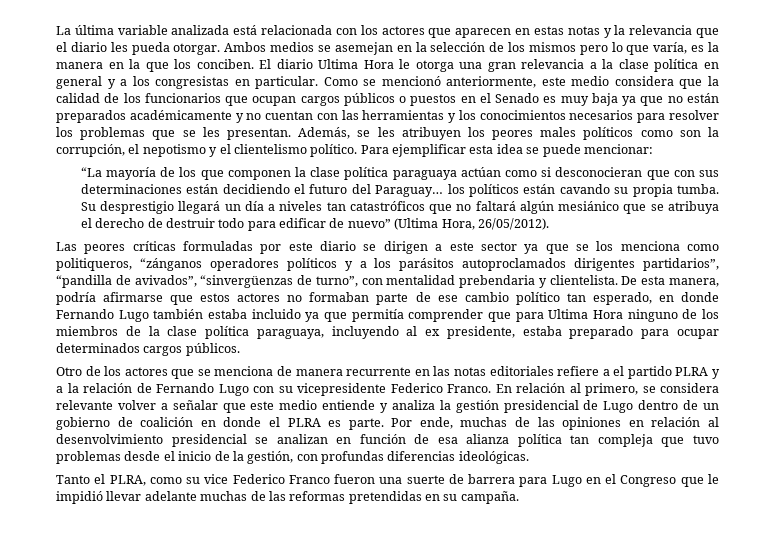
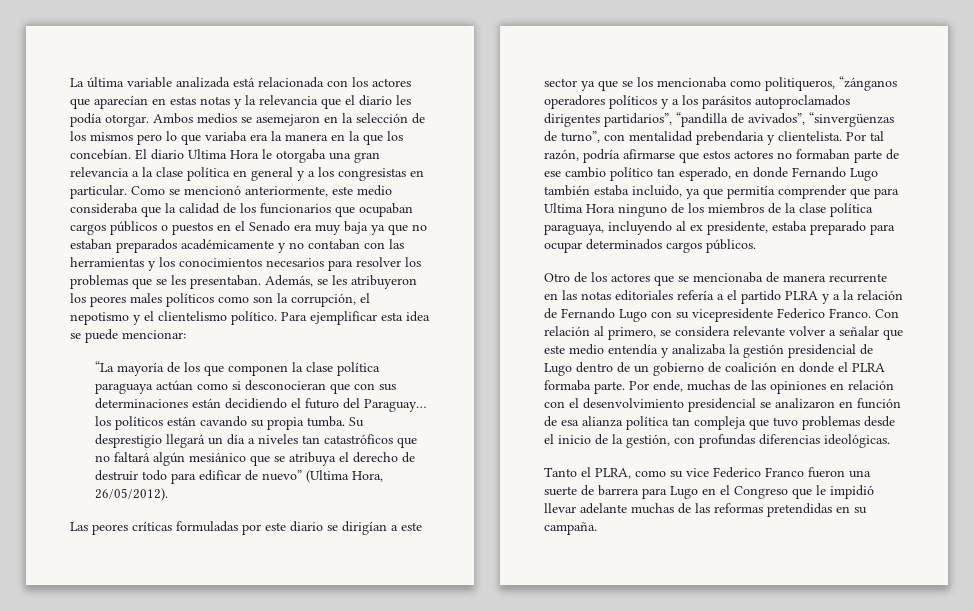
- La última variable analizada está relacionada con los actores que aparecen en estas notas y la relevancia que el diario les pueda otorgar.
+ La última variable analizada está relacionada con los actores que aparecían en estas notas y la relevancia que el diario les podía otorgar.
- Ambos medios se asemejan en la selección de los mismos pero lo que varía, es la manera en la que los conciben.
+ Ambos medios se asemejaron en la selección de los mismos pero lo que variaba era la manera en la que los concebían.
- El diario Ultima Hora le otorga una gran relevancia a la clase política en general y a los congresistas en particular.
+ El diario Ultima Hora le otorgaba una gran relevancia a la clase política en general y a los congresistas en particular.
- Como se mencionó anteriormente, este medio considera que la calidad de los funcionarios que ocupan cargos públicos o puestos en el Senado es muy baja ya que no están preparados académicamente y no cuentan con las herramientas y los conocimientos necesarios para resolver los problemas que se les presentan.
+ Como se mencionó anteriormente, este medio consideraba que la calidad de los funcionarios que ocupaban cargos públicos o puestos en el Senado era muy baja ya que no estaban preparados académicamente y no contaban con las herramientas y los conocimientos necesarios para resolver los problemas que se les presentaban.
- Además, se les atribuyen los peores males políticos como son la corrupción, el nepotismo y el clientelismo político.
+ Además, se les atribuyeron los peores males políticos como son la corrupción, el nepotismo y el clientelismo político.
- Las peores críticas formuladas por este diario se dirigen a este sector ya que se los menciona como politiqueros, “zánganos operadores políticos y a los parásitos autoproclamados dirigentes partidarios”, “pandilla de avivados”, “sinvergüenzas de turno”, con mentalidad prebendaria y clientelista.
+ Las peores críticas formuladas por este diario se dirigían a este sector ya que se los mencionaba como politiqueros, “zánganos operadores políticos y a los parásitos autoproclamados dirigentes partidarios”, “pandilla de avivados”, “sinvergüenzas de turno”, con mentalidad prebendaria y clientelista.
- De esta manera, podría afirmarse que estos actores no formaban parte de ese cambio político tan esperado, en donde Fernando Lugo también estaba incluido ya que permitía comprender que para Ultima Hora ninguno de los miembros de la clase política paraguaya, incluyendo al ex presidente, estaba preparado para ocupar determinados cargos públicos.
+ Por tal razón, podría afirmarse que estos actores no formaban parte de ese cambio político tan esperado, en donde Fernando Lugo también estaba incluido, ya que permitía comprender que para Ultima Hora ninguno de los miembros de la clase política paraguaya, incluyendo al ex presidente, estaba preparado para ocupar determinados cargos públicos.
- Otro de los actores que se menciona de manera recurrente en las notas editoriales refiere a el partido PLRA y a la relación de Fernando Lugo con su vicepresidente Federico Franco.
+ Otro de los actores que se mencionaba de manera recurrente en las notas editoriales refería a el partido PLRA y a la relación de Fernando Lugo con su vicepresidente Federico Franco.
- En relación al primero, se considera relevante volver a señalar que este medio entiende y analiza la gestión presidencial de Lugo dentro de un gobierno de coalición en donde el PLRA es parte.
+ Con relación al primero, se considera relevante volver a señalar que este medio entendía y analizaba la gestión presidencial de Lugo dentro de un gobierno de coalición en donde el PLRA formaba parte.
- Por ende, muchas de las opiniones en relación al desenvolvimiento presidencial se analizan en función de esa alianza política tan compleja que tuvo problemas desde el inicio de la gestión, con profundas diferencias ideológicas.
+ Por ende, muchas de las opiniones en relación con el desenvolvimiento presidencial se analizaron en función de esa alianza política tan compleja que tuvo problemas desde el inicio de la gestión, con profundas diferencias ideológicas.

